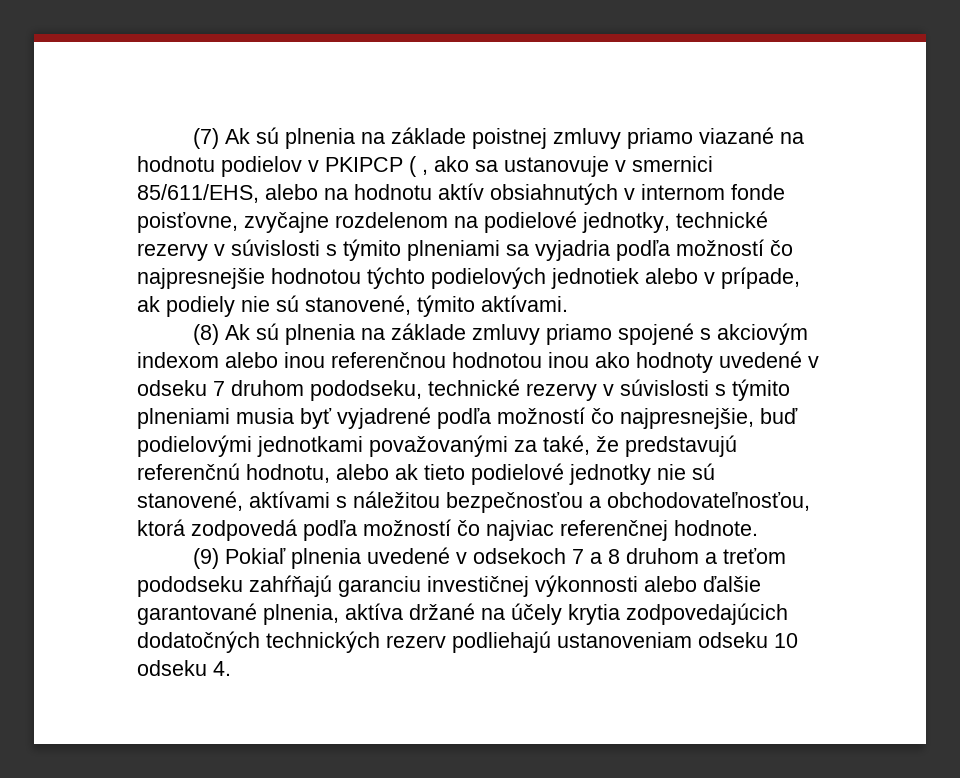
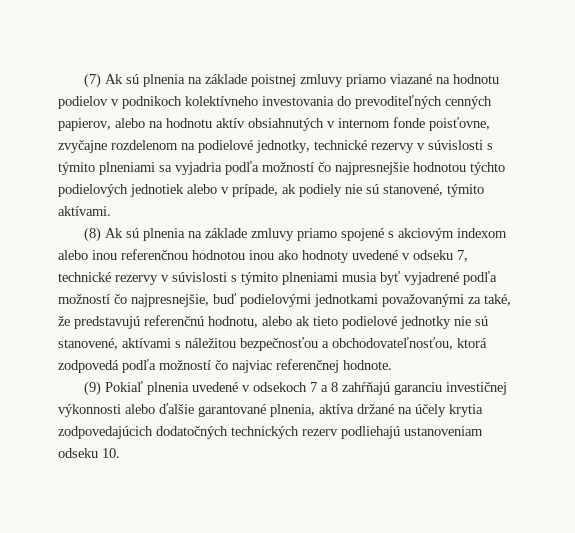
- (7) Ak sú plnenia na základe poistnej zmluvy priamo viazané na hodnotu podielov v PKIPCP ( , ako sa ustanovuje v smernici 85/611/EHS, alebo na hodnotu aktív obsiahnutých v internom fonde poisťovne, zvyčajne rozdelenom na podielové jednotky, technické rezervy v súvislosti s týmito plneniami sa vyjadria podľa možností čo najpresnejšie hodnotou týchto podielových jednotiek alebo v prípade, ak podiely nie sú stanovené, týmito aktívami.
+ (7) Ak sú plnenia na základe poistnej zmluvy priamo viazané na hodnotu podielov v podnikoch kolektívneho investovania do prevoditeľných cenných papierov, alebo na hodnotu aktív obsiahnutých v internom fonde poisťovne, zvyčajne rozdelenom na podielové jednotky, technické rezervy v súvislosti s týmito plneniami sa vyjadria podľa možností čo najpresnejšie hodnotou týchto podielových jednotiek alebo v prípade, ak podiely nie sú stanovené, týmito aktívami.
- (8) Ak sú plnenia na základe zmluvy priamo spojené s akciovým indexom alebo inou referenčnou hodnotou inou ako hodnoty uvedené v odseku 7 druhom pododseku, technické rezervy v súvislosti s týmito plneniami musia byť vyjadrené podľa možností čo najpresnejšie, buď podielovými jednotkami považovanými za také, že predstavujú referenčnú hodnotu, alebo ak tieto podielové jednotky nie sú stanovené, aktívami s náležitou bezpečnosťou a obchodovateľnosťou, ktorá zodpovedá podľa možností čo najviac referenčnej hodnote.
+ (8) Ak sú plnenia na základe zmluvy priamo spojené s akciovým indexom alebo inou referenčnou hodnotou inou ako hodnoty uvedené v odseku 7, technické rezervy v súvislosti s týmito plneniami musia byť vyjadrené podľa možností čo najpresnejšie, buď podielovými jednotkami považovanými za také, že predstavujú referenčnú hodnotu, alebo ak tieto podielové jednotky nie sú stanovené, aktívami s náležitou bezpečnosťou a obchodovateľnosťou, ktorá zodpovedá podľa možností čo najviac referenčnej hodnote.
- (9) Pokiaľ plnenia uvedené v odsekoch 7 a 8 druhom a treťom pododseku zahŕňajú garanciu investičnej výkonnosti alebo ďalšie garantované plnenia, aktíva držané na účely krytia zodpovedajúcich dodatočných technických rezerv podliehajú ustanoveniam odseku 10 odseku 4.
+ (9) Pokiaľ plnenia uvedené v odsekoch 7 a 8 zahŕňajú garanciu investičnej výkonnosti alebo ďalšie garantované plnenia, aktíva držané na účely krytia zodpovedajúcich dodatočných technických rezerv podliehajú ustanoveniam odseku 10.

